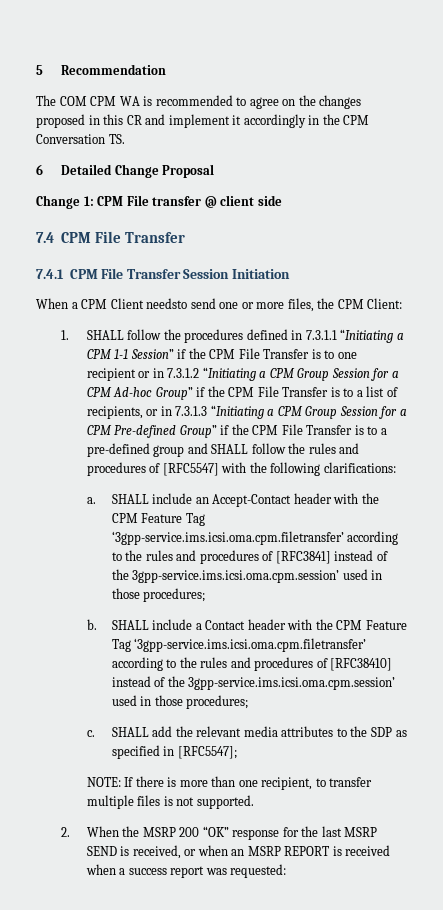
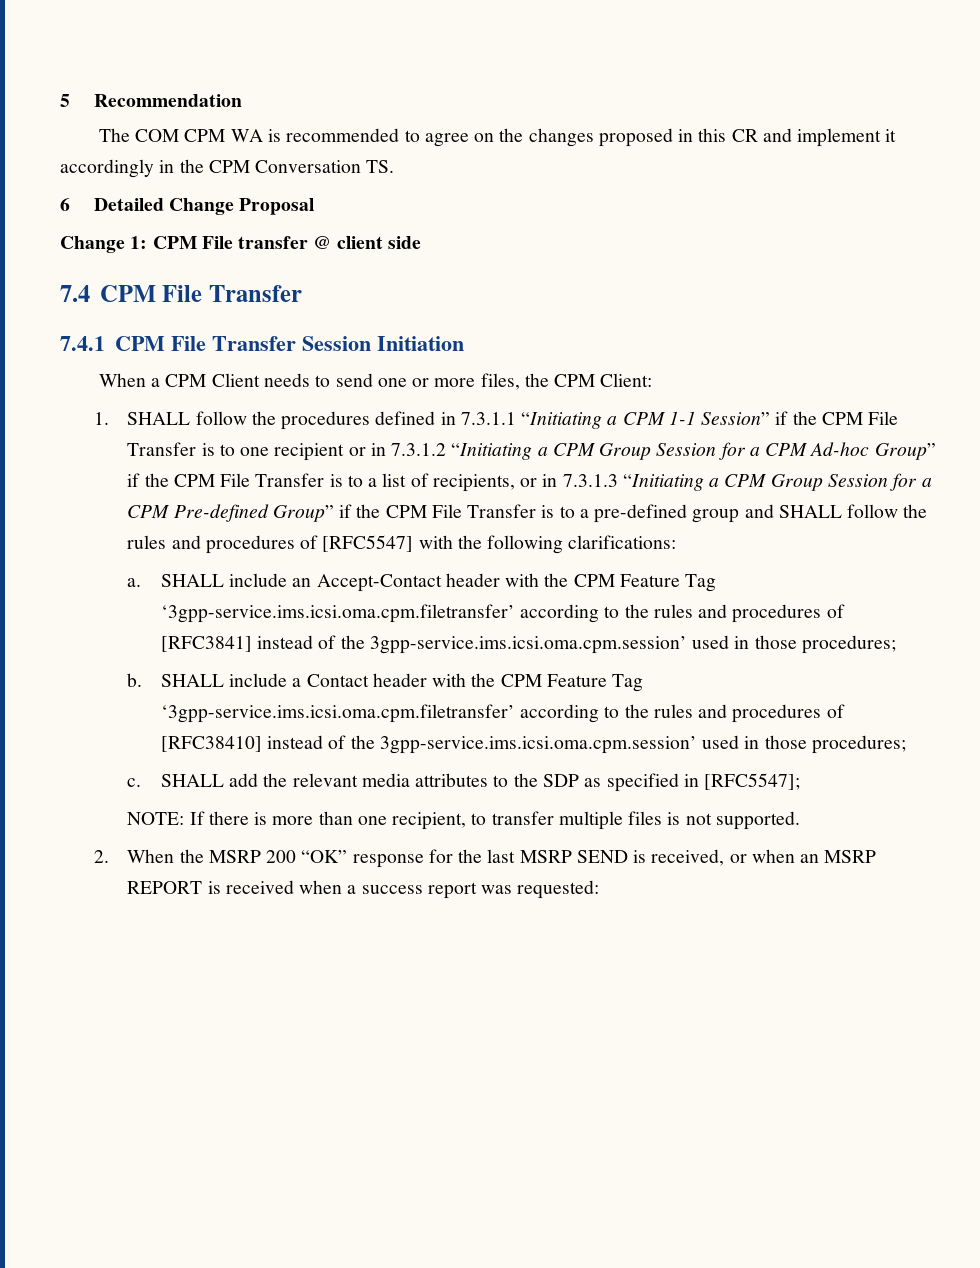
- When a CPM Client needsto send one or more files, the CPM Client:
+ When a CPM Client needs to send one or more files, the CPM Client:

